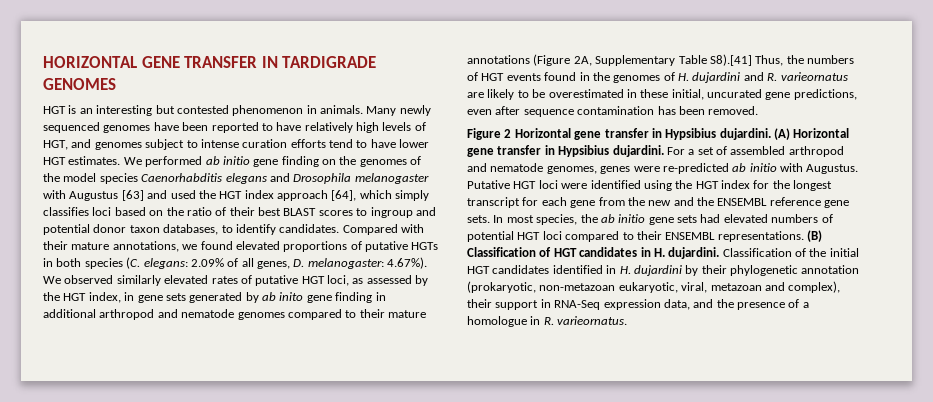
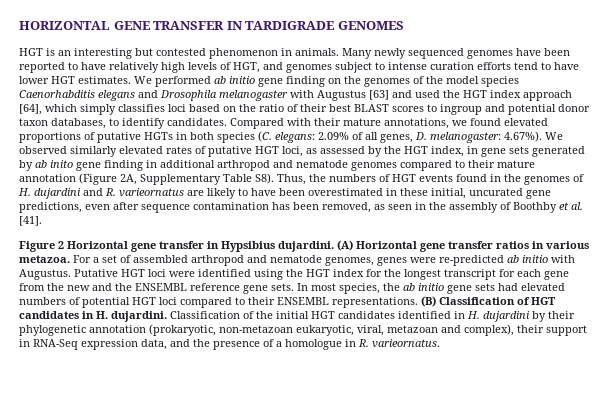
- 4.67%). We observed similarly elevated rates of putative HGT loci, as assessed by the HGT index, in gene sets generated by ab inito gene finding in additional arthropod and nematode genomes compared to their mature annotations (Figure 2A, Supplementary Table S8).[41] Thus, the numbers of HGT events found in the genomes of H. dujardini and R. varieornatus are likely to be overestimated in these initial, uncurated gene predictions, even after sequence contamination has been removed.
+ 4.67%). We observed similarly elevated rates of putative HGT loci, as assessed by the HGT index, in gene sets generated by ab inito gene finding in additional arthropod and nematode genomes compared to their mature annotation (Figure 2A, Supplementary Table S8). Thus, the numbers of HGT events found in the genomes of H. dujardini and R. varieornatus are likely to have been overestimated in these initial, uncurated gene predictions, even after sequence contamination has been removed, as seen in the assembly of Boothby et al. [41].
- (A) Horizontal gene transfer in Hypsibius dujardini.
+ (A) Horizontal gene transfer ratios in various metazoa.

